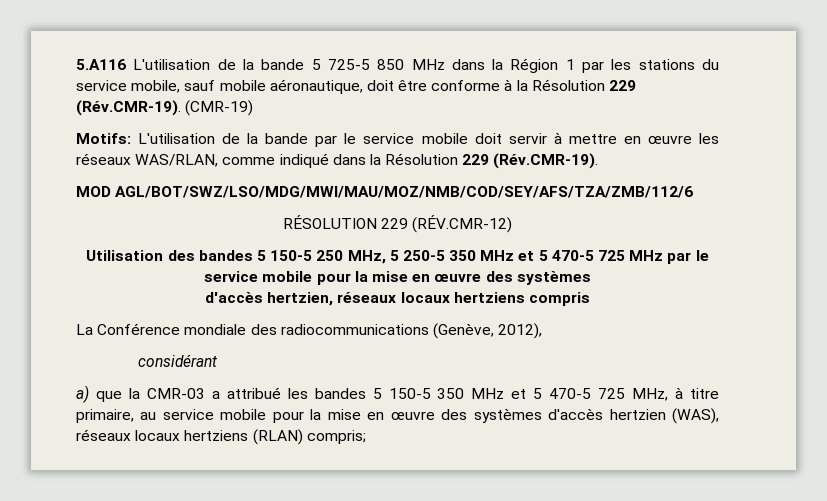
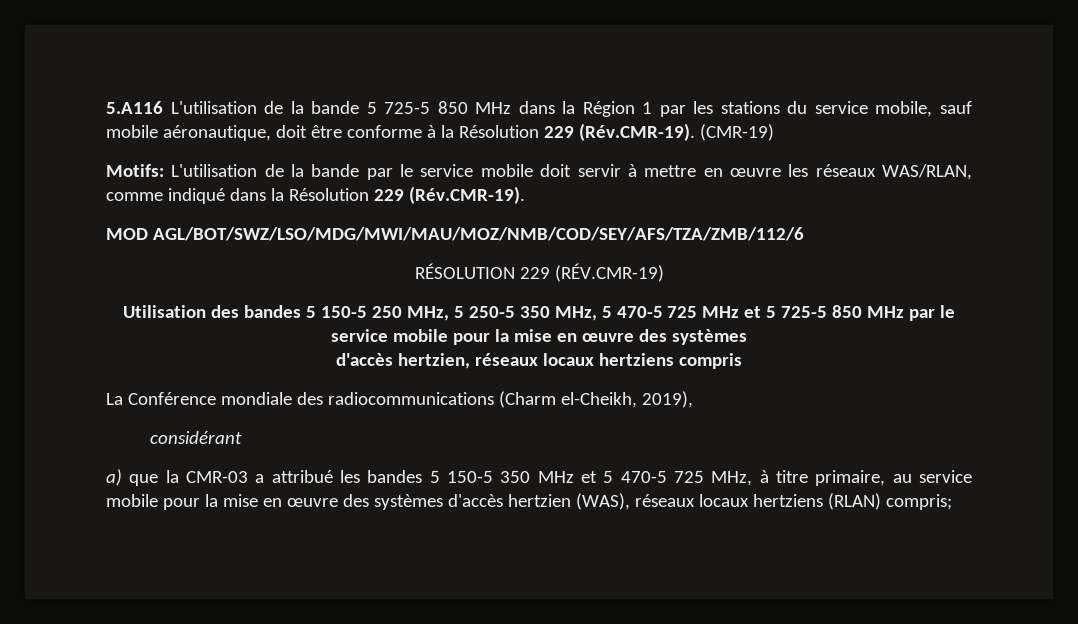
- RÉSOLUTION 229 (RÉV.CMR-12)
+ RÉSOLUTION 229 (RÉV.CMR-19)
- Utilisation des bandes 5 150-5 250 MHz, 5 250-5 350 MHz et 5 470-5 725 MHz par le service mobile pour la mise en œuvre des systèmes
+ Utilisation des bandes 5 150-5 250 MHz, 5 250-5 350 MHz, 5 470-5 725 MHz et 5 725-5 850 MHz par le service mobile pour la mise en œuvre des systèmes
- La Conférence mondiale des radiocommunications (Genève, 2012),
+ La Conférence mondiale des radiocommunications (Charm el-Cheikh, 2019),

